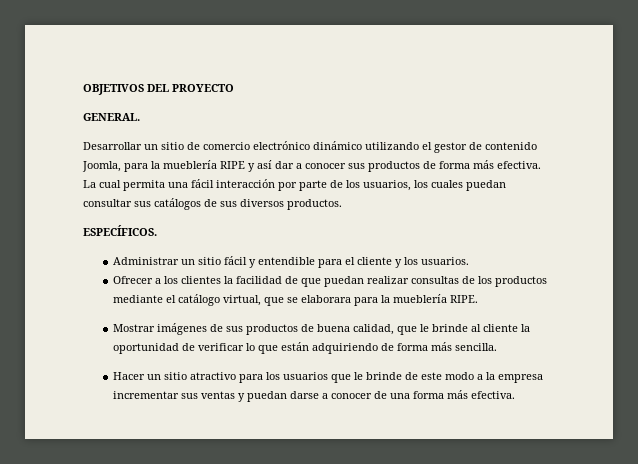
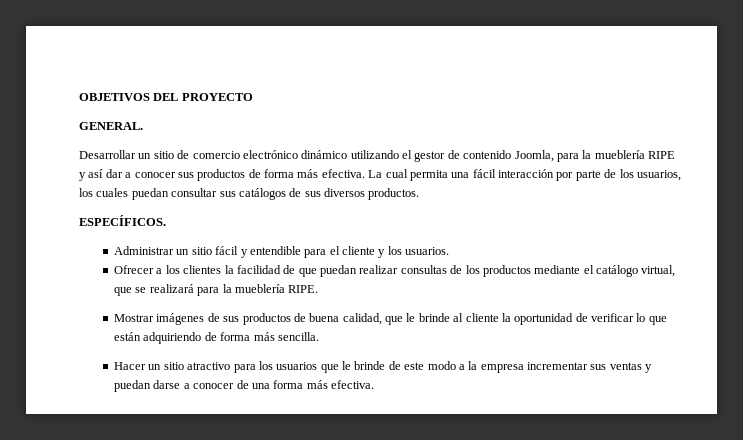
- Ofrecer a los clientes la facilidad de que puedan realizar consultas de los productos mediante el catálogo virtual, que se elaborara para la mueblería RIPE.
+ Ofrecer a los clientes la facilidad de que puedan realizar consultas de los productos mediante el catálogo virtual, que se realizará para la mueblería RIPE.

